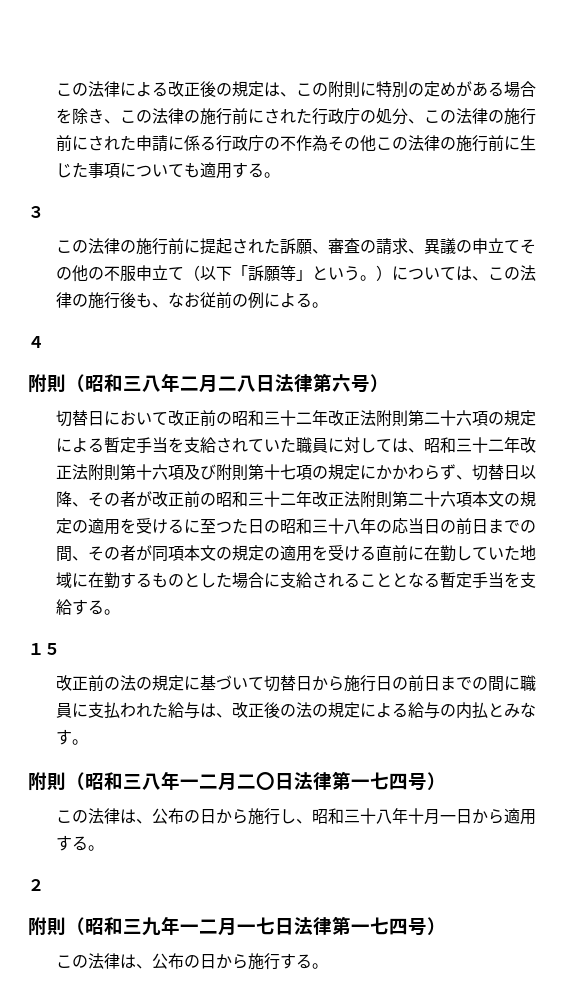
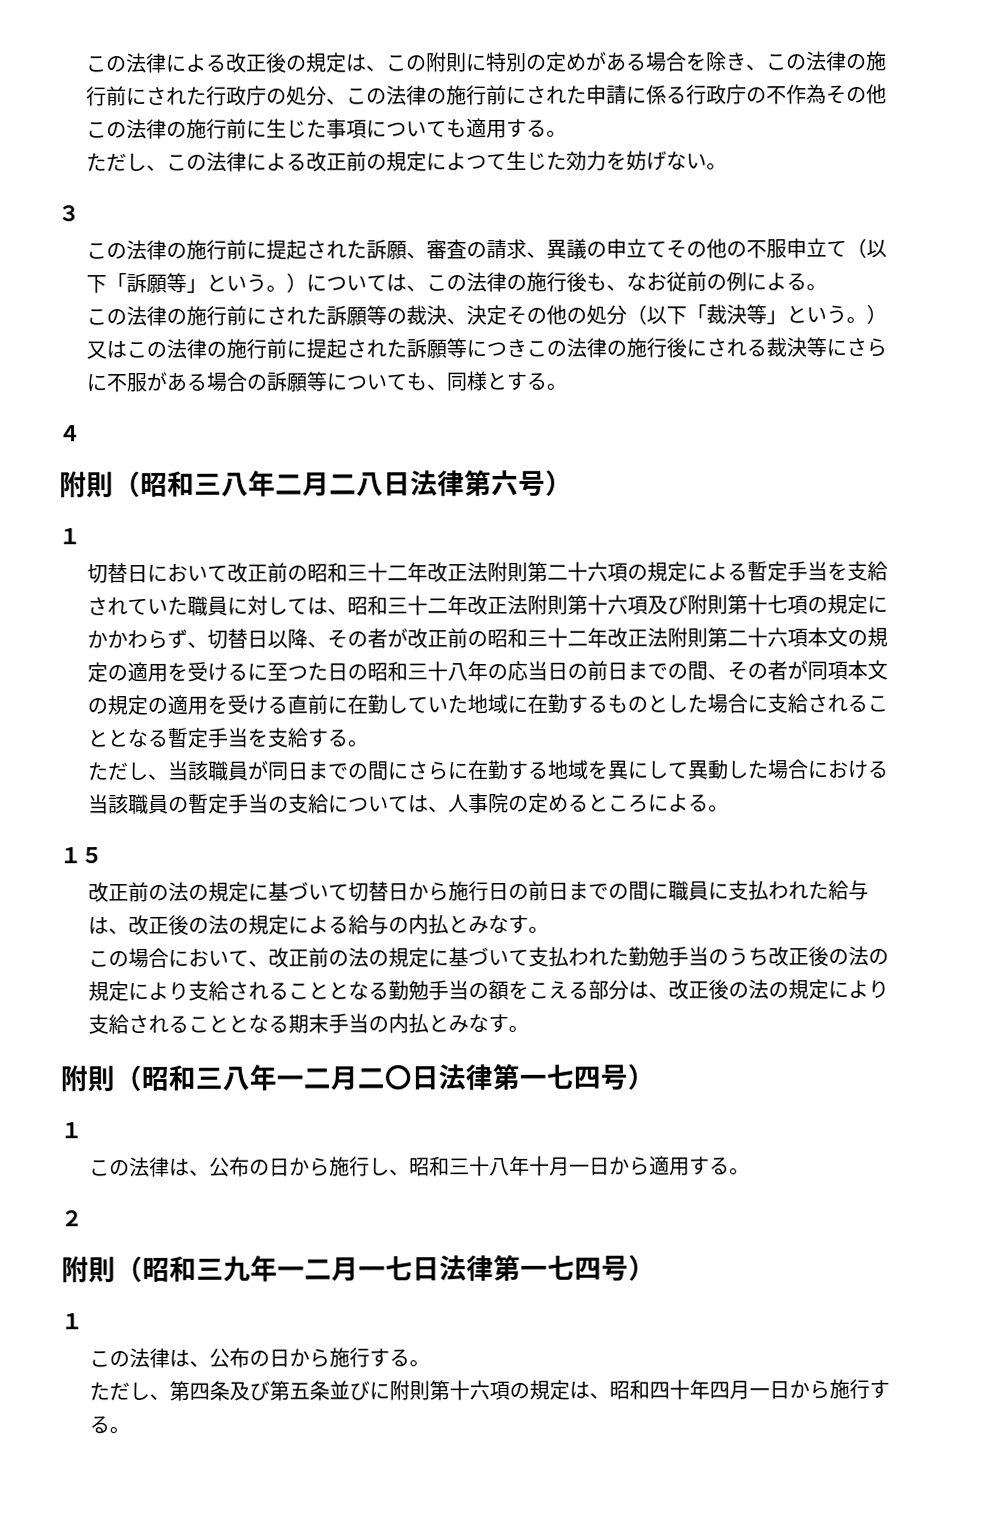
+ ただし、この法律による改正前の規定によつて生じた効力を妨げない。
+ この法律の施行前にされた訴願等の裁決、決定その他の処分（以下「裁決等」という。）又はこの法律の施行前に提起された訴願等につきこの法律の施行後にされる裁決等にさらに不服がある場合の訴願等についても、同様とする。
  附則（昭和三八年二月二八日法律第六号）
+ １
+ ただし、当該職員が同日までの間にさらに在勤する地域を異にして異動した場合における当該職員の暫定手当の支給については、人事院の定めるところによる。
+ この場合において、改正前の法の規定に基づいて支払われた勤勉手当のうち改正後の法の規定により支給されることとなる勤勉手当の額をこえる部分は、改正後の法の規定により支給されることとなる期末手当の内払とみなす。
  附則（昭和三八年一二月二〇日法律第一七四号）
+ １
  附則（昭和三九年一二月一七日法律第一七四号）
+ １
+ ただし、第四条及び第五条並びに附則第十六項の規定は、昭和四十年四月一日から施行する。

